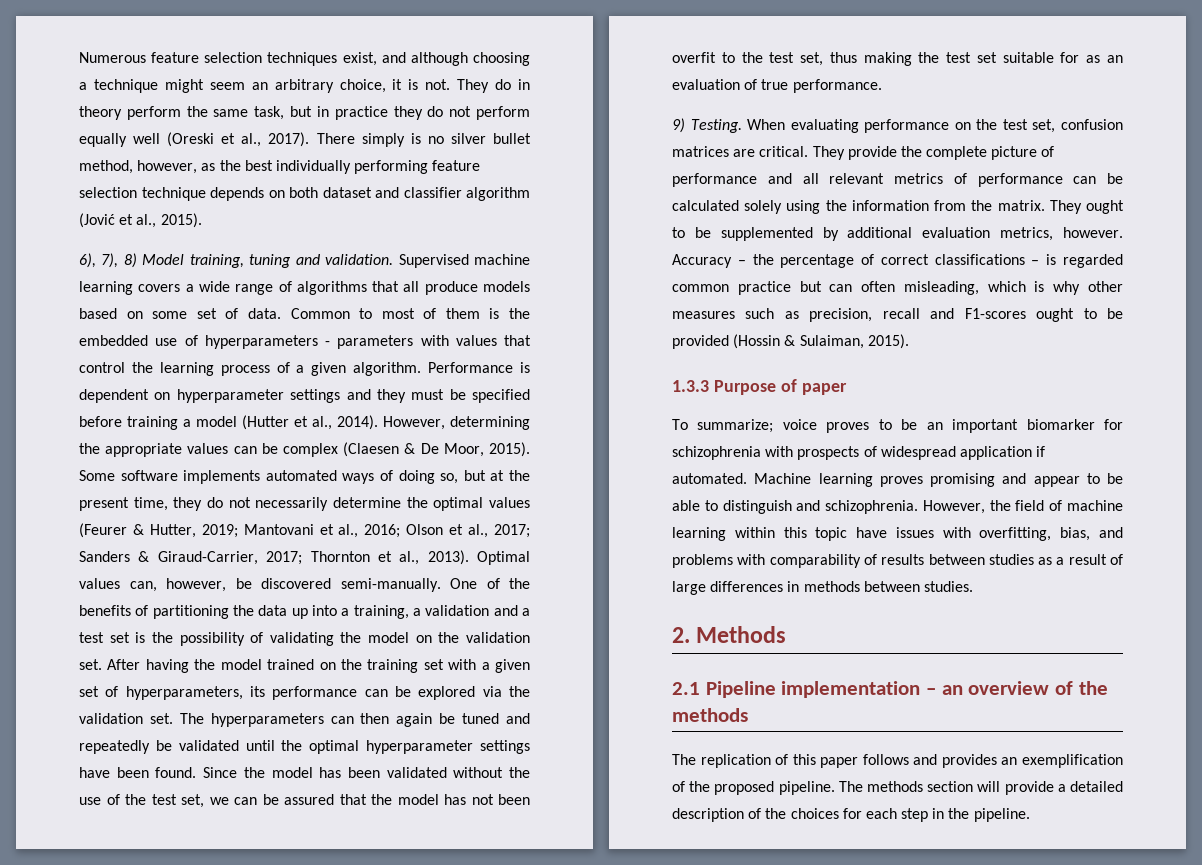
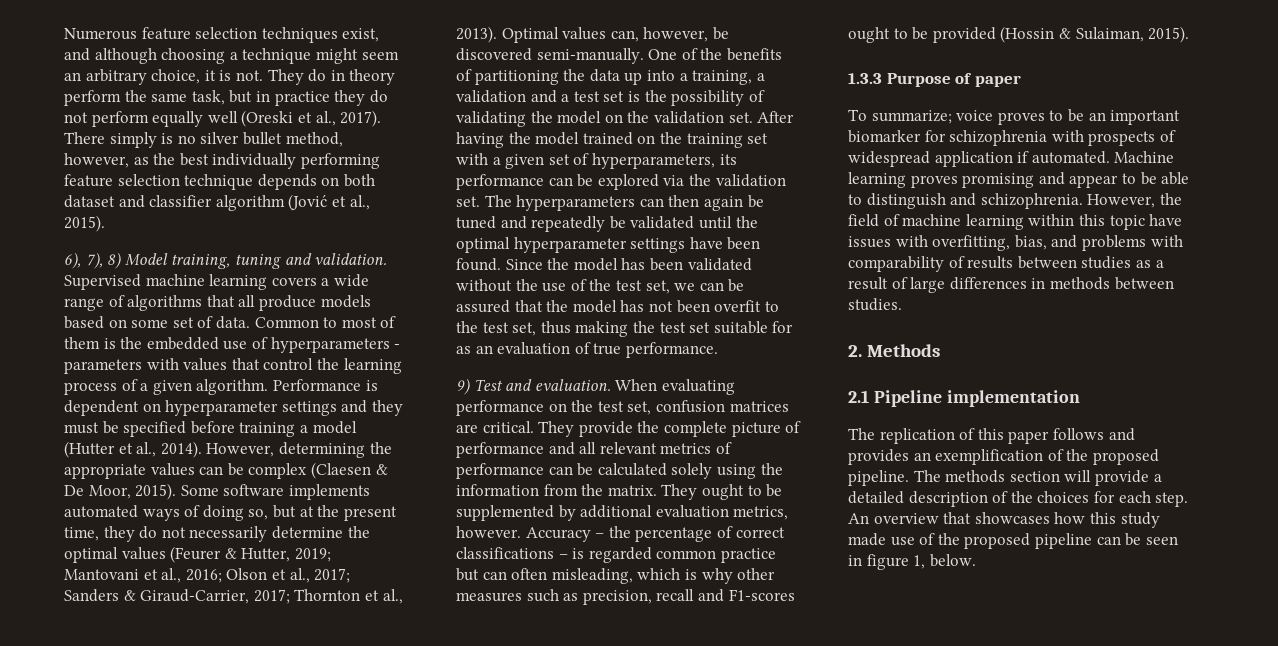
- 9) Testing.
+ 9) Test and evaluation.
- 2.1 Pipeline implementation – an overview of the methods
+ 2.1 Pipeline implementation
- The methods section will provide a detailed description of the choices for each step in the pipeline.
+ The methods section will provide a detailed description of the choices for each step. An overview that showcases how this study made use of the proposed pipeline can be seen in figure 1, below.

